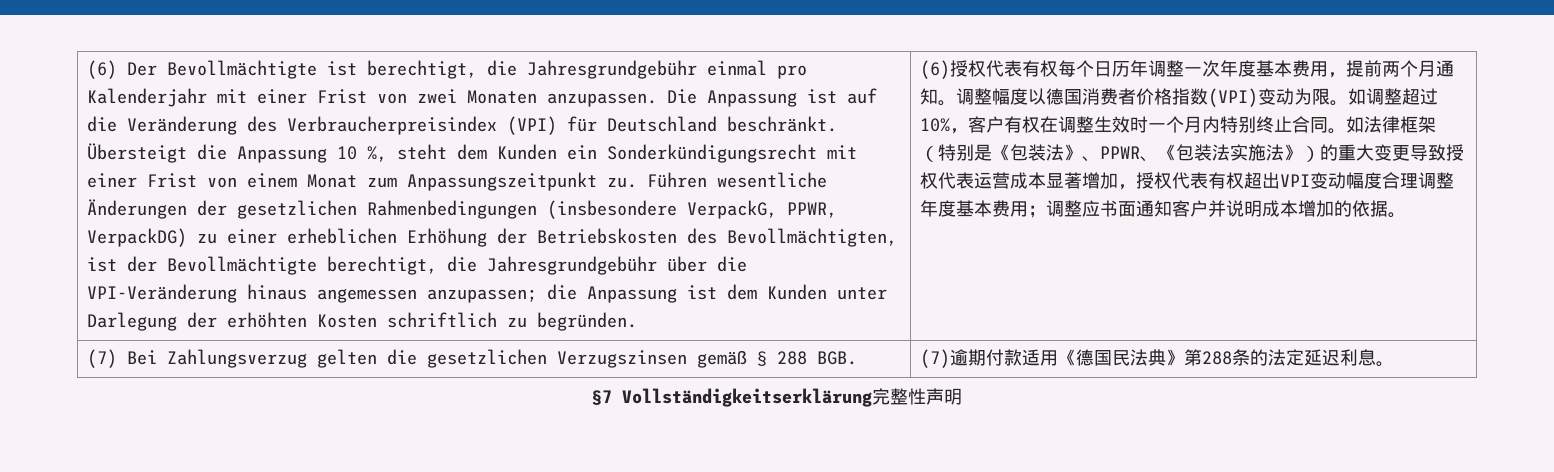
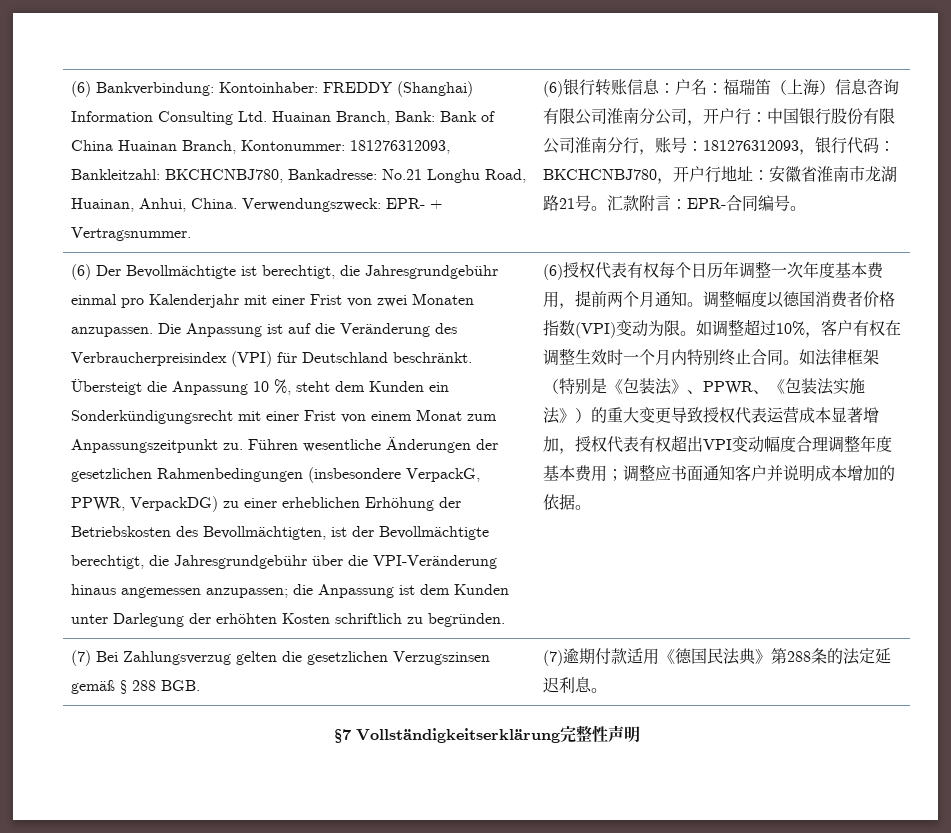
+ (6) Bankverbindung: Kontoinhaber: FREDDY (Shanghai) Information Consulting Ltd. Huainan Branch, Bank: Bank of China Huainan Branch, Kontonummer: 181276312093, Bankleitzahl: BKCHCNBJ780, Bankadresse: No.21 Longhu Road, Huainan, Anhui, China. Verwendungszweck: EPR- + Vertragsnummer. | (6)银行转账信息：户名：福瑞笛（上海）信息咨询有限公司淮南分公司，开户行：中国银行股份有限公司淮南分行，账号：181276312093，银行代码：BKCHCNBJ780，开户行地址：安徽省淮南市龙湖路21号。汇款附言：EPR-合同编号。

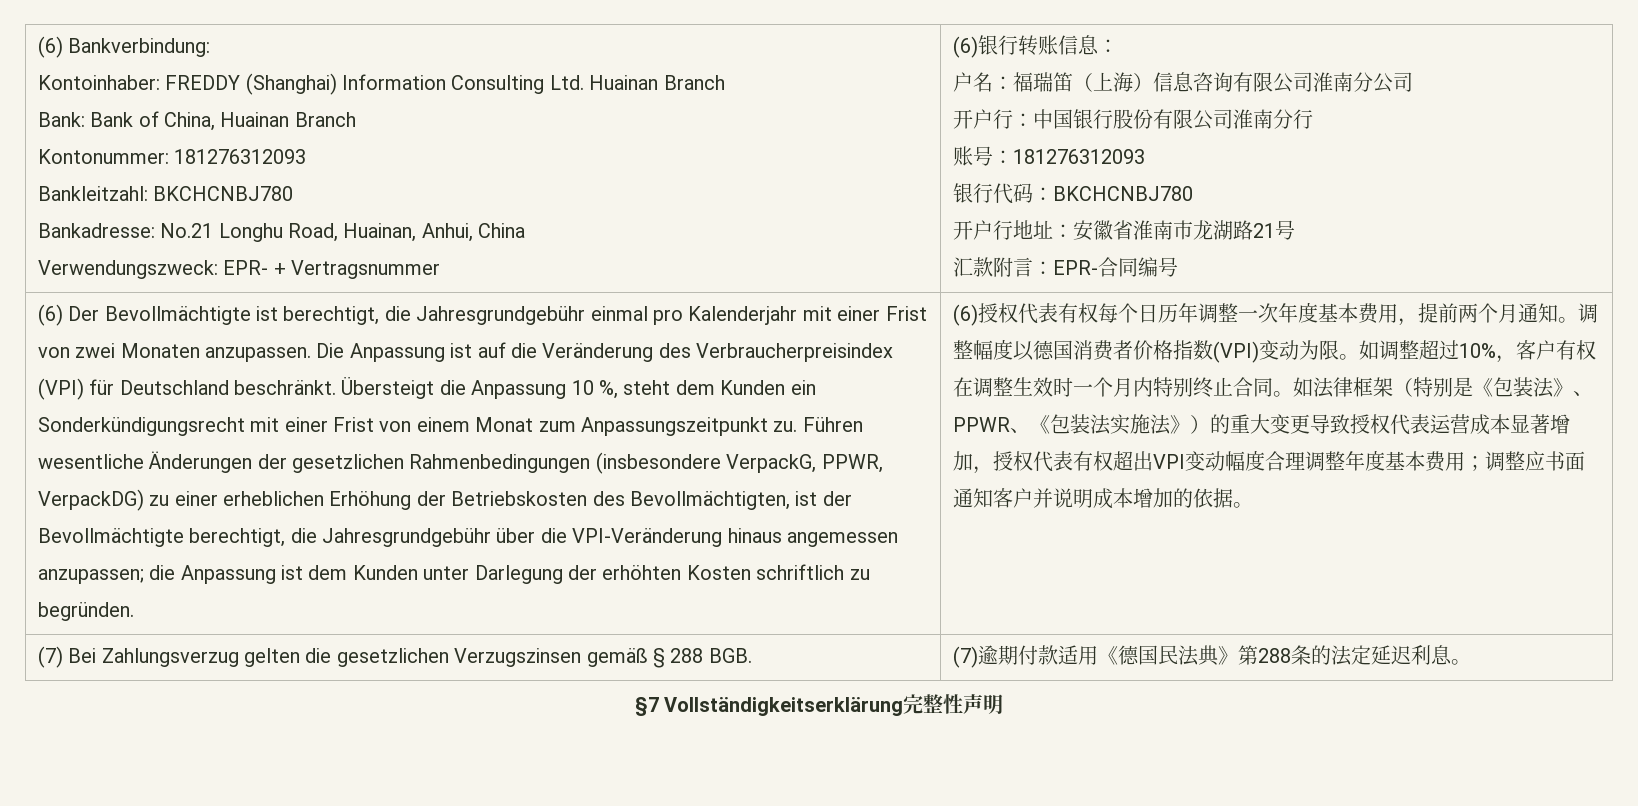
- (6) Bankverbindung: Kontoinhaber: FREDDY (Shanghai) Information Consulting Ltd. Huainan Branch, Bank: Bank of China Huainan Branch, Kontonummer: 181276312093, Bankleitzahl: BKCHCNBJ780, Bankadresse: No.21 Longhu Road, Huainan, Anhui, China. Verwendungszweck: EPR- + Vertragsnummer.
+ (6) Bankverbindung:
+ Kontoinhaber: FREDDY (Shanghai) Information Consulting Ltd. Huainan Branch
+ Bank: Bank of China, Huainan Branch
+ Kontonummer: 181276312093
+ Bankleitzahl: BKCHCNBJ780
+ Bankadresse: No.21 Longhu Road, Huainan, Anhui, China
+ Verwendungszweck: EPR- + Vertragsnummer
- (6)银行转账信息：户名：福瑞笛（上海）信息咨询有限公司淮南分公司，开户行：中国银行股份有限公司淮南分行，账号：181276312093，银行代码：BKCHCNBJ780，开户行地址：安徽省淮南市龙湖路21号。汇款附言：EPR-合同编号。
+ (6)银行转账信息：
+ 户名：福瑞笛（上海）信息咨询有限公司淮南分公司
+ 开户行：中国银行股份有限公司淮南分行
+ 账号：181276312093
+ 银行代码：BKCHCNBJ780
+ 开户行地址：安徽省淮南市龙湖路21号
+ 汇款附言：EPR-合同编号

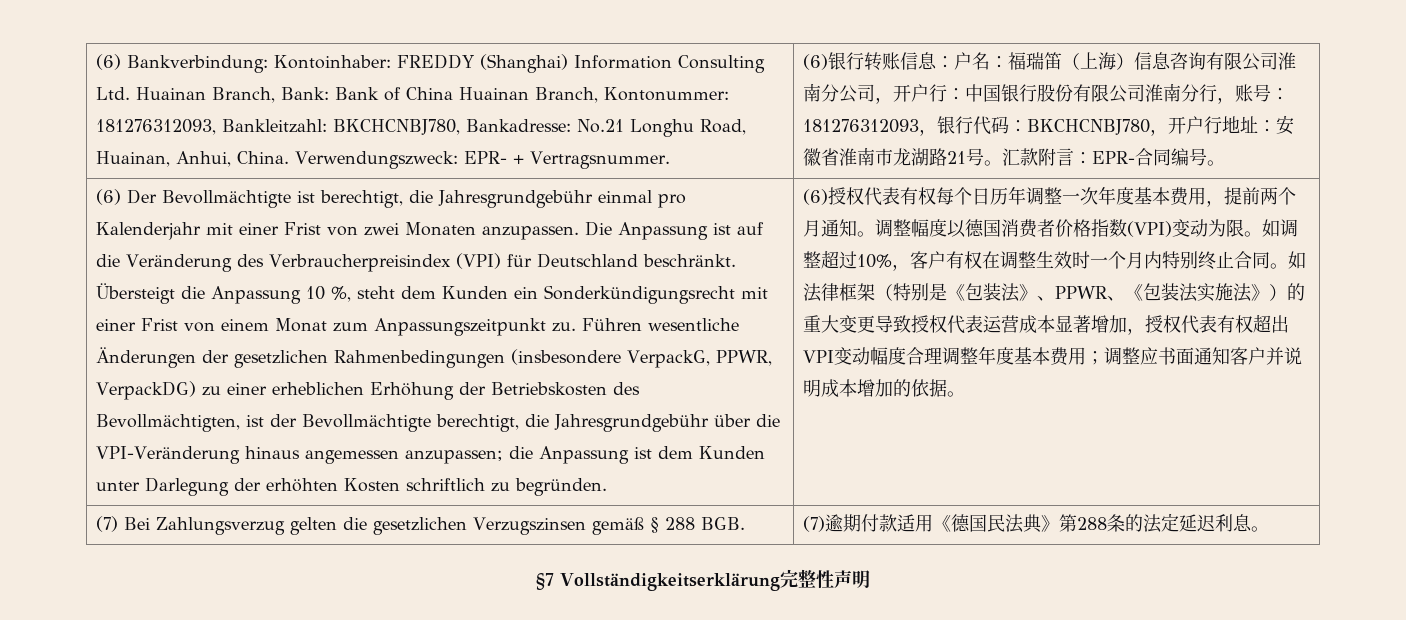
- (6) Bankverbindung:
- Kontoinhaber: FREDDY (Shanghai) Information Consulting Ltd. Huainan Branch
- Bank: Bank of China, Huainan Branch
- Kontonummer: 181276312093
- Bankleitzahl: BKCHCNBJ780
- Bankadresse: No.21 Longhu Road, Huainan, Anhui, China
- Verwendungszweck: EPR- + Vertragsnummer
+ (6) Bankverbindung: Kontoinhaber: FREDDY (Shanghai) Information Consulting Ltd. Huainan Branch, Bank: Bank of China Huainan Branch, Kontonummer: 181276312093, Bankleitzahl: BKCHCNBJ780, Bankadresse: No.21 Longhu Road, Huainan, Anhui, China. Verwendungszweck: EPR- + Vertragsnummer.
- (6)银行转账信息：
- 户名：福瑞笛（上海）信息咨询有限公司淮南分公司
- 开户行：中国银行股份有限公司淮南分行
- 账号：181276312093
- 银行代码：BKCHCNBJ780
- 开户行地址：安徽省淮南市龙湖路21号
- 汇款附言：EPR-合同编号
+ (6)银行转账信息：户名：福瑞笛（上海）信息咨询有限公司淮南分公司，开户行：中国银行股份有限公司淮南分行，账号：181276312093，银行代码：BKCHCNBJ780，开户行地址：安徽省淮南市龙湖路21号。汇款附言：EPR-合同编号。

